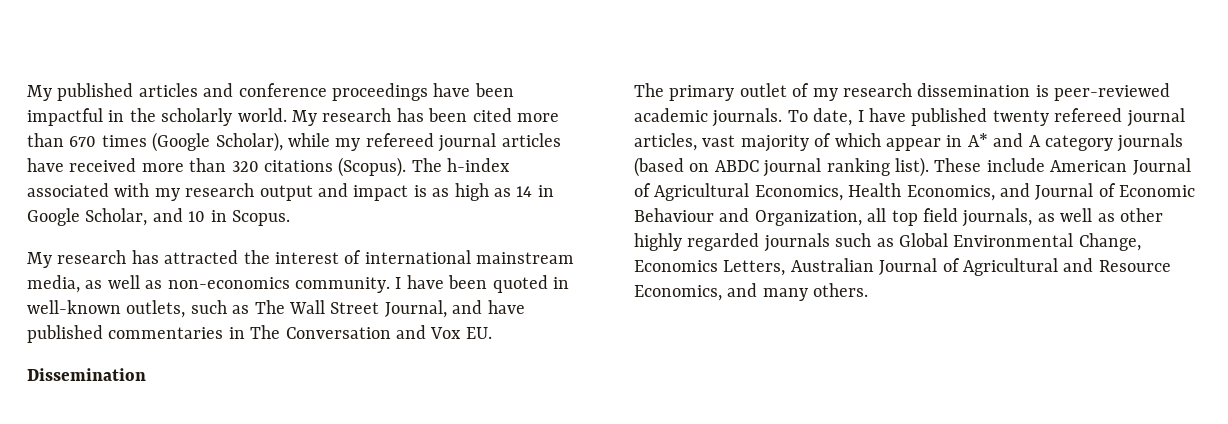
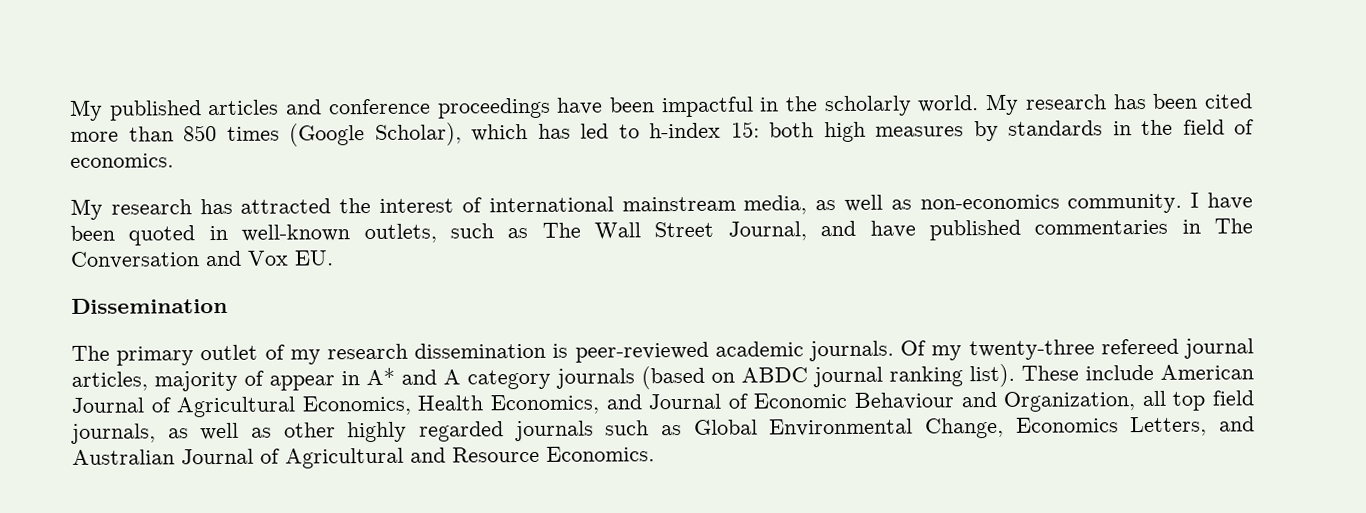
- My research has been cited more than 670 times (Google Scholar), while my refereed journal articles have received more than 320 citations (Scopus). The h-index associated with my research output and impact is as high as 14 in Google Scholar, and 10 in Scopus.
+ My research has been cited more than 850 times (Google Scholar), which has led to h-index 15: both high measures by standards in the field of economics.
- To date, I have published twenty refereed journal articles, vast majority of which appear in A* and A category journals (based on ABDC journal ranking list).
+ Of my twenty-three refereed journal articles, majority of appear in A* and A category journals (based on ABDC journal ranking list).
- These include American Journal of Agricultural Economics, Health Economics, and Journal of Economic Behaviour and Organization, all top field journals, as well as other highly regarded journals such as Global Environmental Change, Economics Letters, Australian Journal of Agricultural and Resource Economics, and many others.
+ These include American Journal of Agricultural Economics, Health Economics, and Journal of Economic Behaviour and Organization, all top field journals, as well as other highly regarded journals such as Global Environmental Change, Economics Letters, and Australian Journal of Agricultural and Resource Economics.

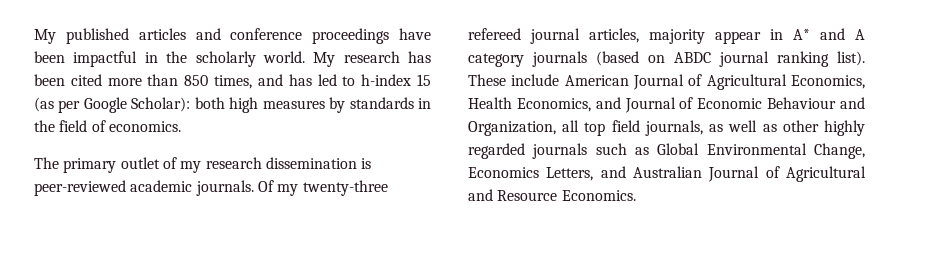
- My research has been cited more than 850 times (Google Scholar), which has led to h-index 15: both high measures by standards in the field of economics.
+ My research has been cited more than 850 times, and has led to h-index 15 (as per Google Scholar): both high measures by standards in the field of economics.
- My research has attracted the interest of international mainstream media, as well as non-economics community. I have been quoted in well-known outlets, such as The Wall Street Journal, and have published commentaries in The Conversation and Vox EU.
- Dissemination
- Of my twenty-three refereed journal articles, majority of appear in A* and A category journals (based on ABDC journal ranking list).
+ Of my twenty-three refereed journal articles, majority appear in A* and A category journals (based on ABDC journal ranking list).

